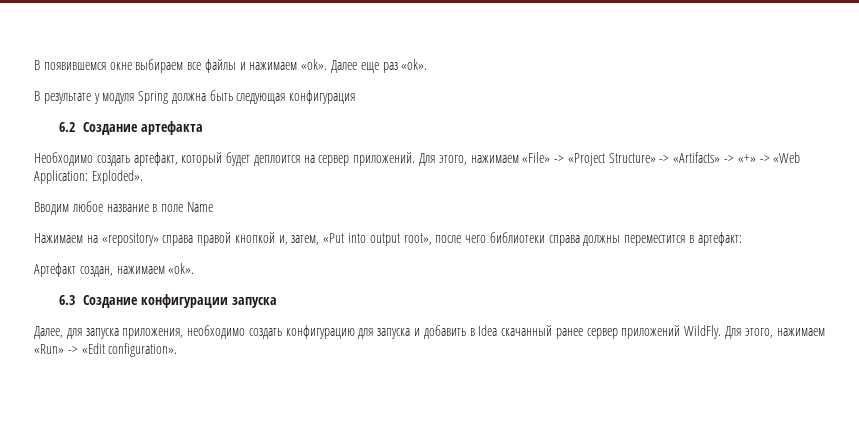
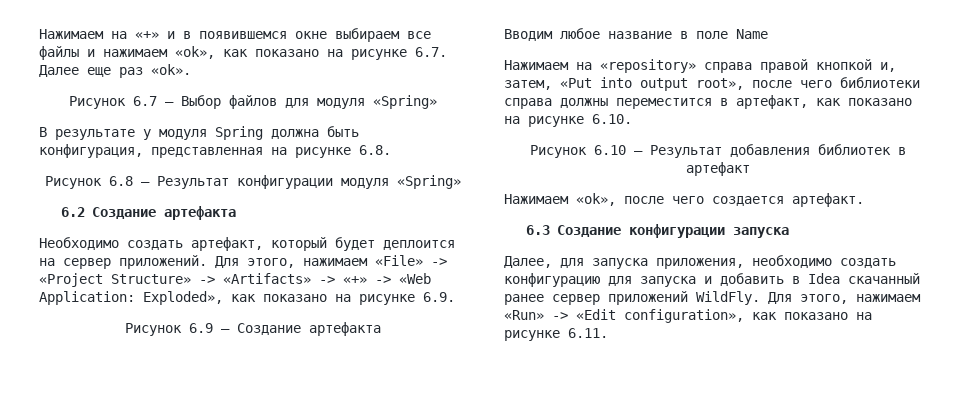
- В появившемся окне выбираем все файлы и нажимаем «ok». Далее еще раз «ok».
+ Нажимаем на «+» и в появившемся окне выбираем все файлы и нажимаем «ok», как показано на рисунке 6.7. Далее еще раз «ok».
+ Рисунок 6.7 – Выбор файлов для модуля «Spring»
- В результате у модуля Spring должна быть следующая конфигурация
+ В результате у модуля Spring должна быть конфигурация, представленная на рисунке 6.8.
+ Рисунок 6.8 – Результат конфигурации модуля «Spring»
- Для этого, нажимаем «File» -> «Project Structure» -> «Artifacts» -> «+» -> «Web Application: Exploded».
+ Для этого, нажимаем «File» -> «Project Structure» -> «Artifacts» -> «+» -> «Web Application: Exploded», как показано на рисунке 6.9.
+ Рисунок 6.9 – Создание артефакта
- Нажимаем на «repository» справа правой кнопкой и, затем, «Put into output root», после чего библиотеки справа должны переместится в артефакт:
- Артефакт создан, нажимаем «ok».
+ Нажимаем на «repository» справа правой кнопкой и, затем, «Put into output root», после чего библиотеки справа должны переместится в артефакт, как показано на рисунке 6.10.
+ Рисунок 6.10 – Результат добавления библиотек в артефакт
+ Нажимаем «ok», после чего создается артефакт.
- Для этого, нажимаем «Run» -> «Edit configuration».
+ Для этого, нажимаем «Run» -> «Edit configuration», как показано на рисунке 6.11.

